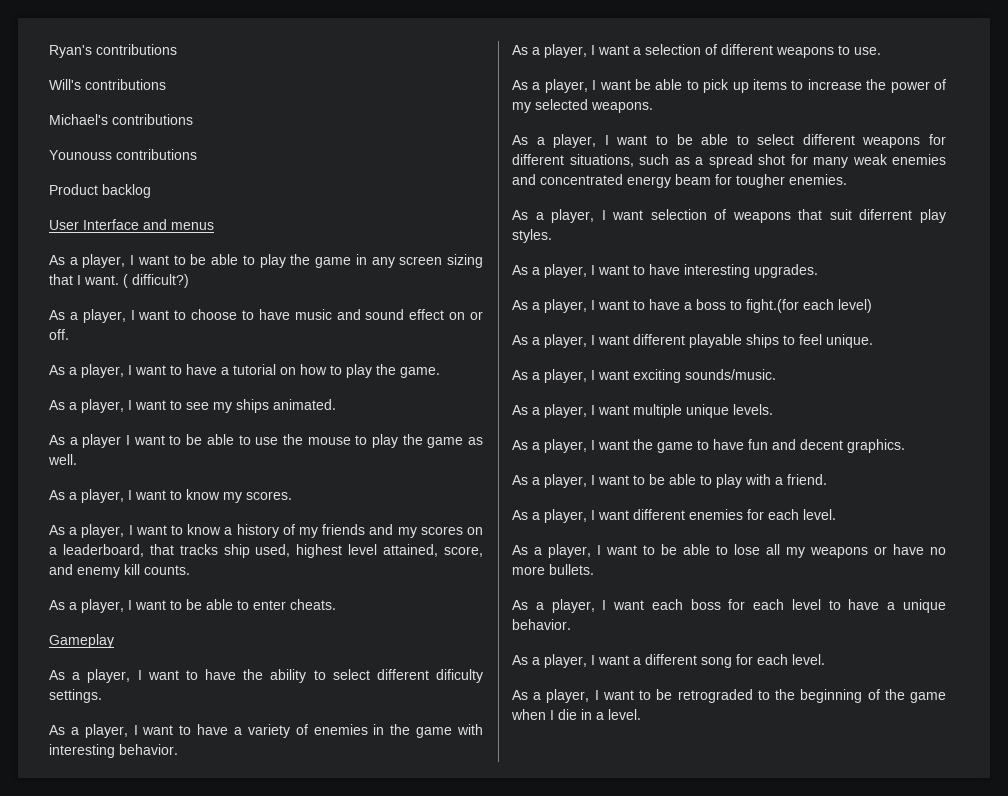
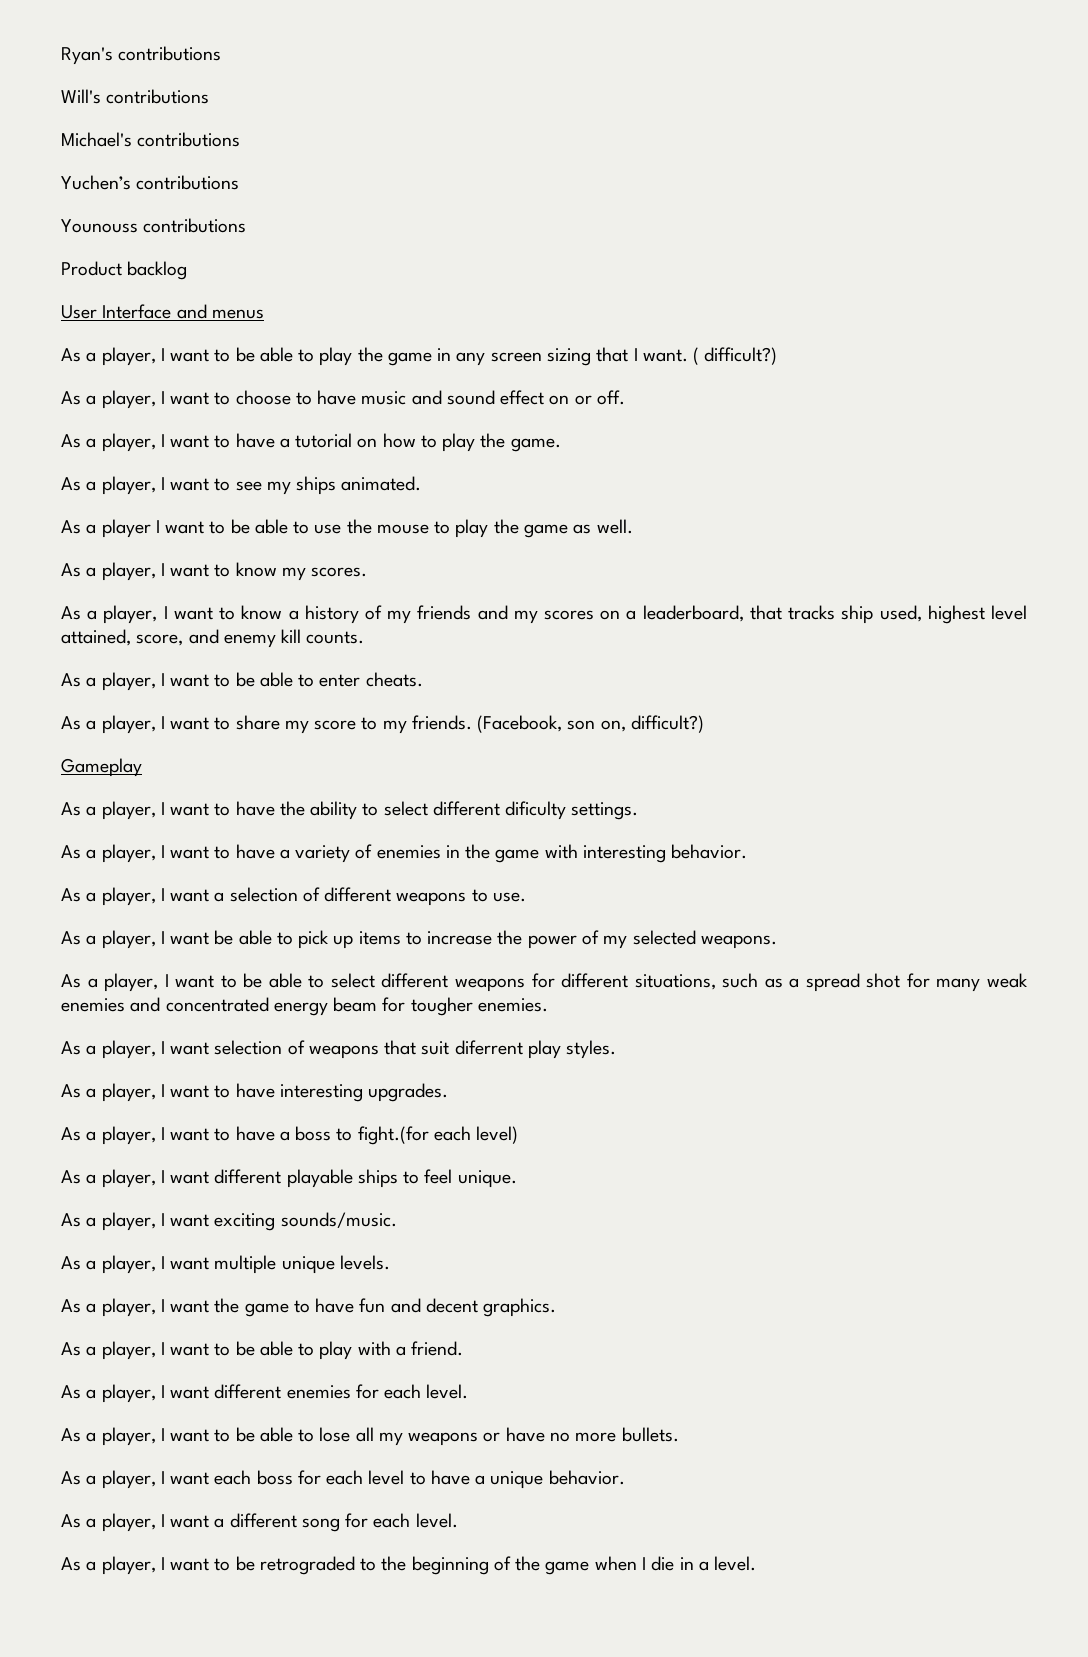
+ Yuchen’s contributions
+ As a player, I want to share my score to my friends. (Facebook, son on, difficult?)

